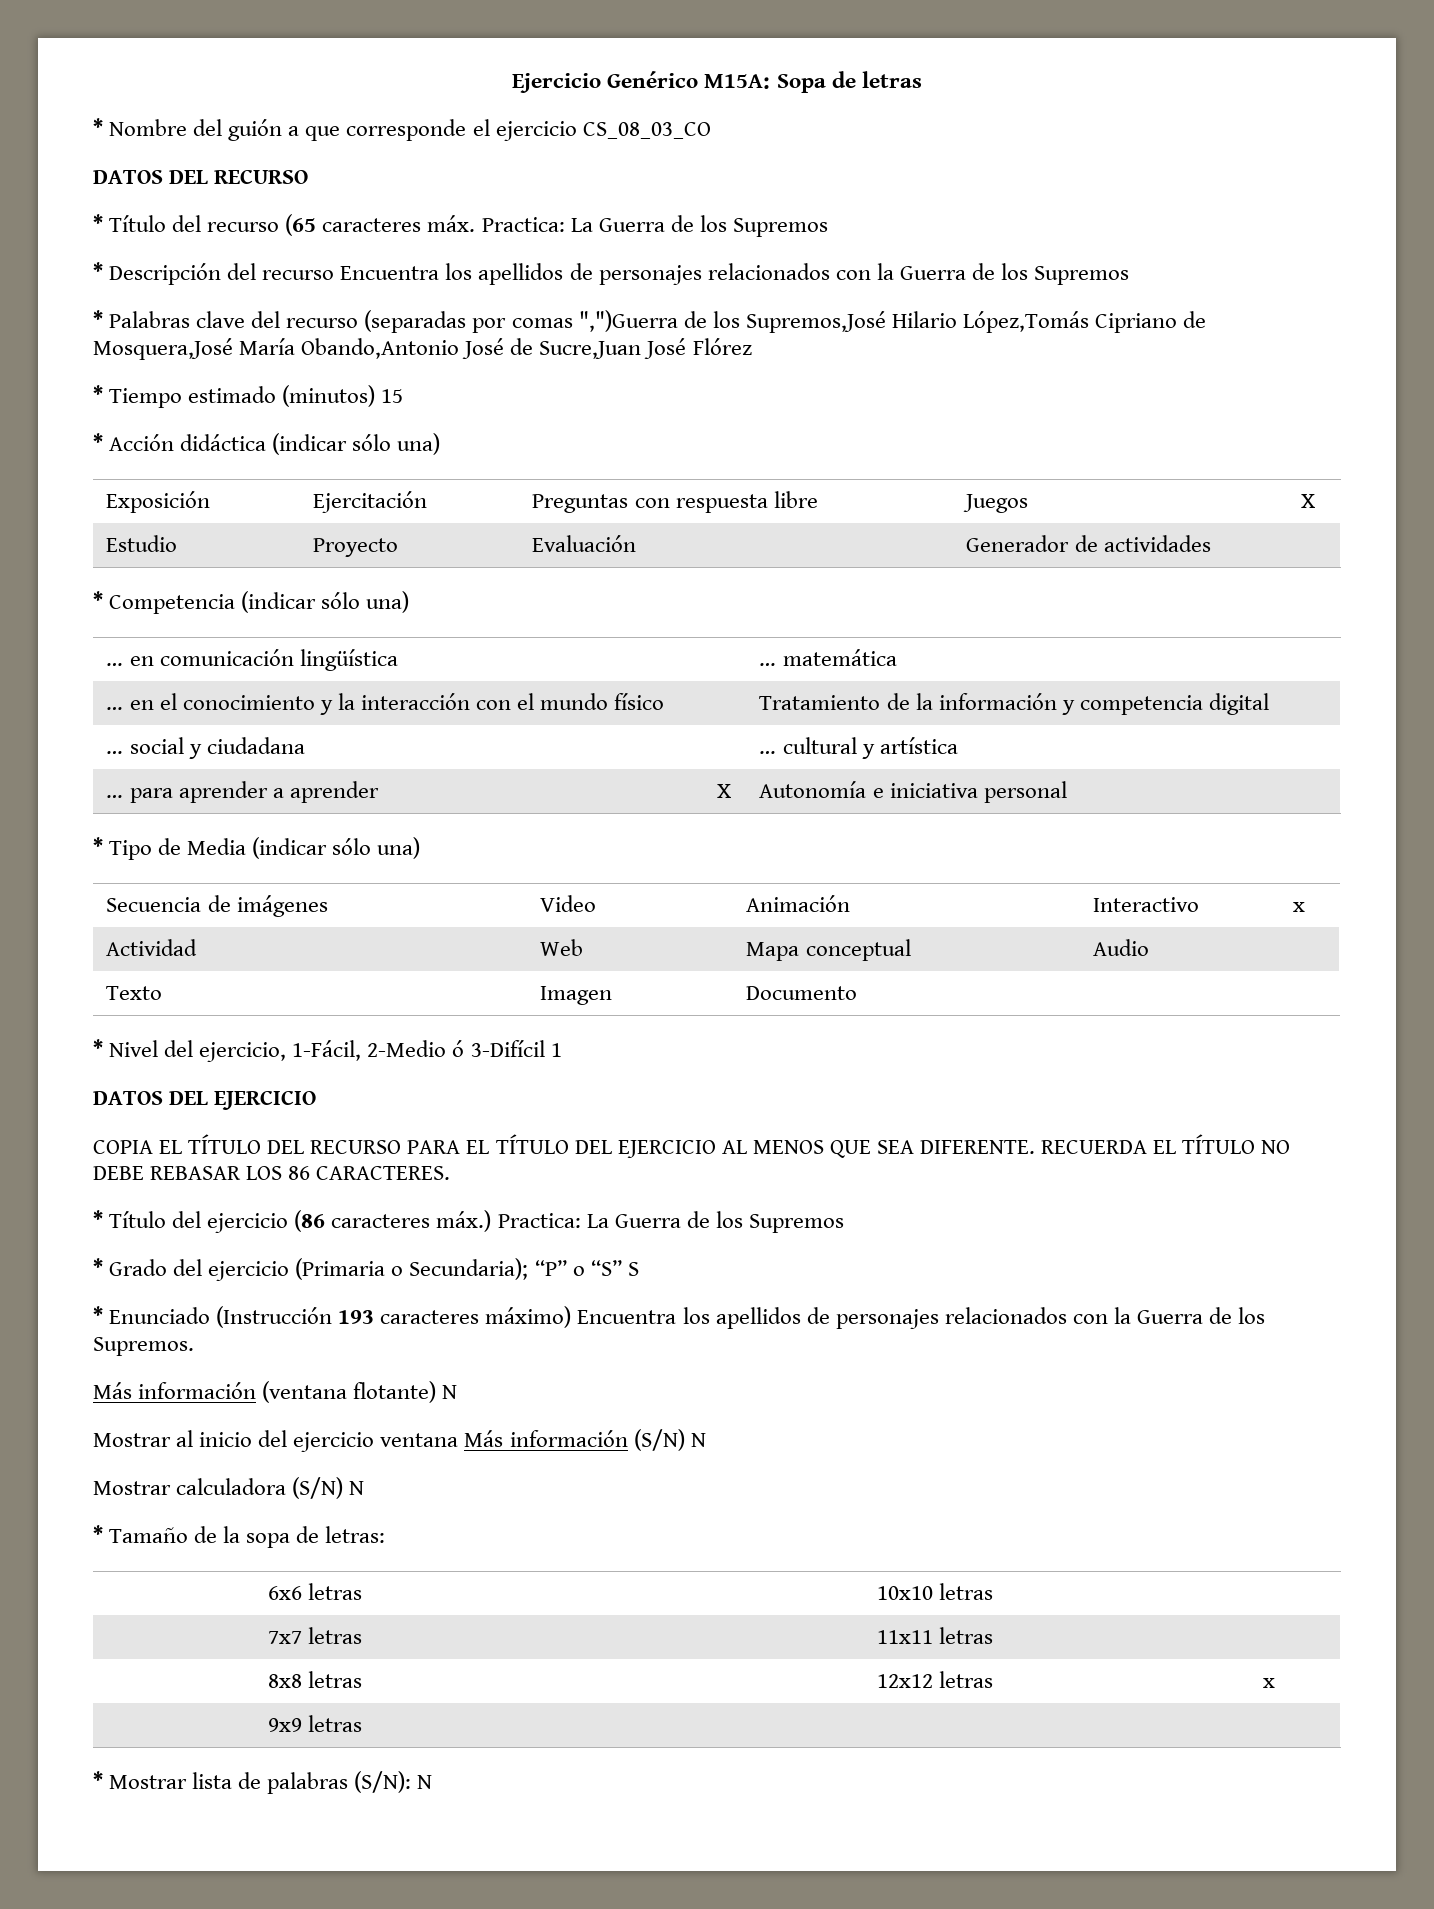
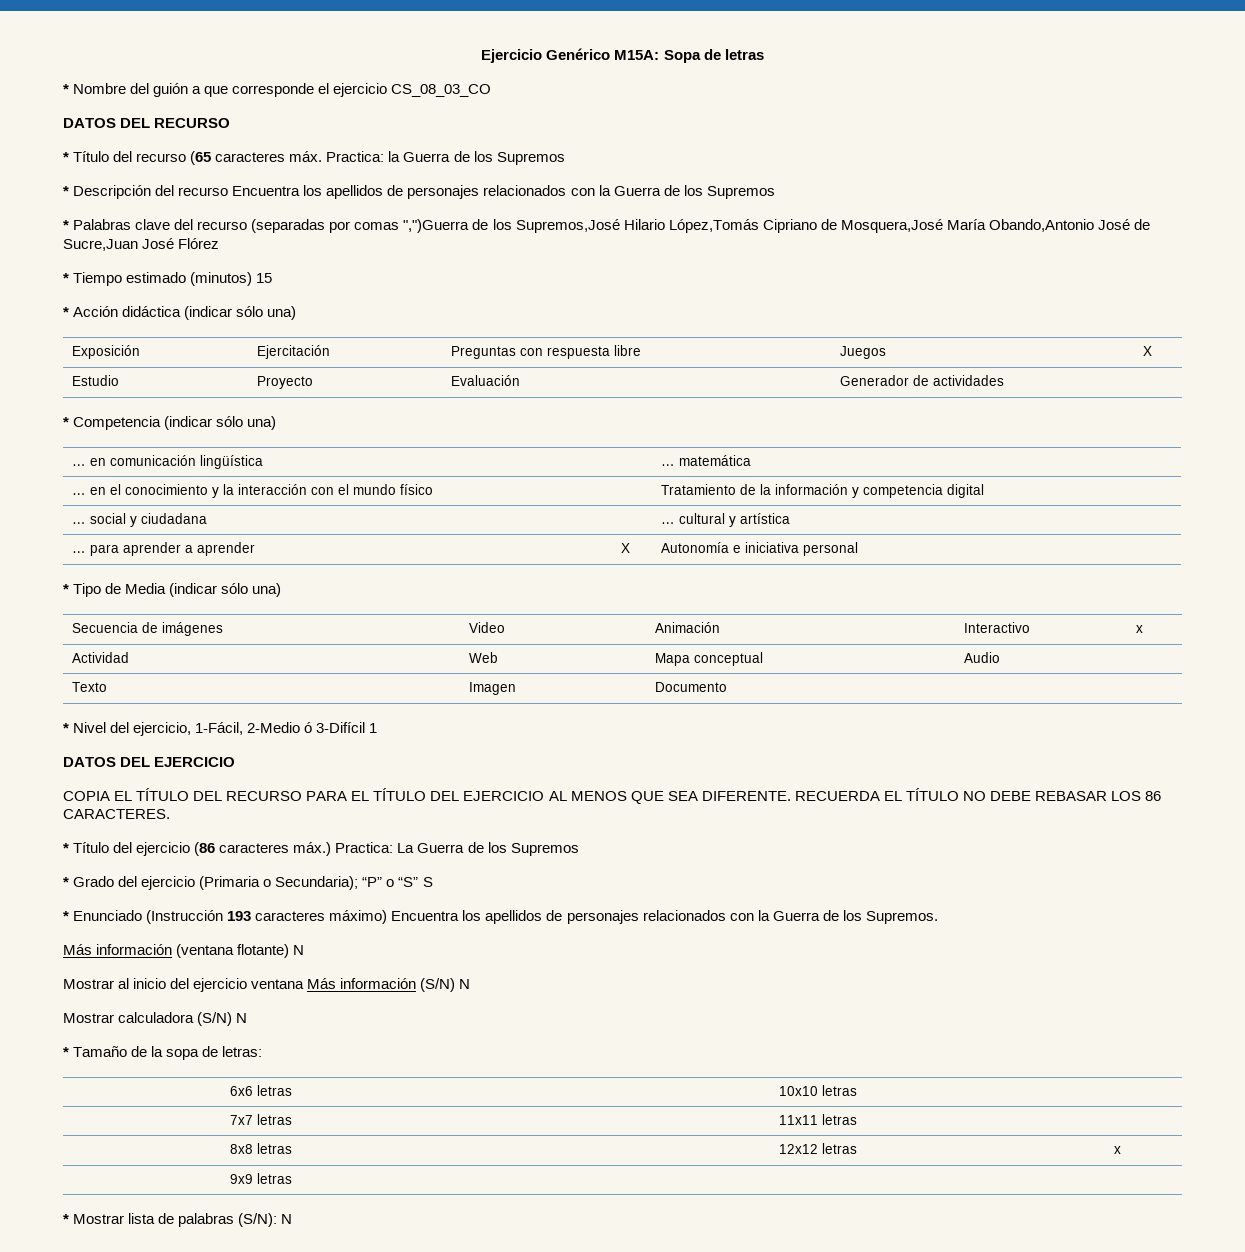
- * Título del recurso (65 caracteres máx. Practica: La Guerra de los Supremos
+ * Título del recurso (65 caracteres máx. Practica: la Guerra de los Supremos

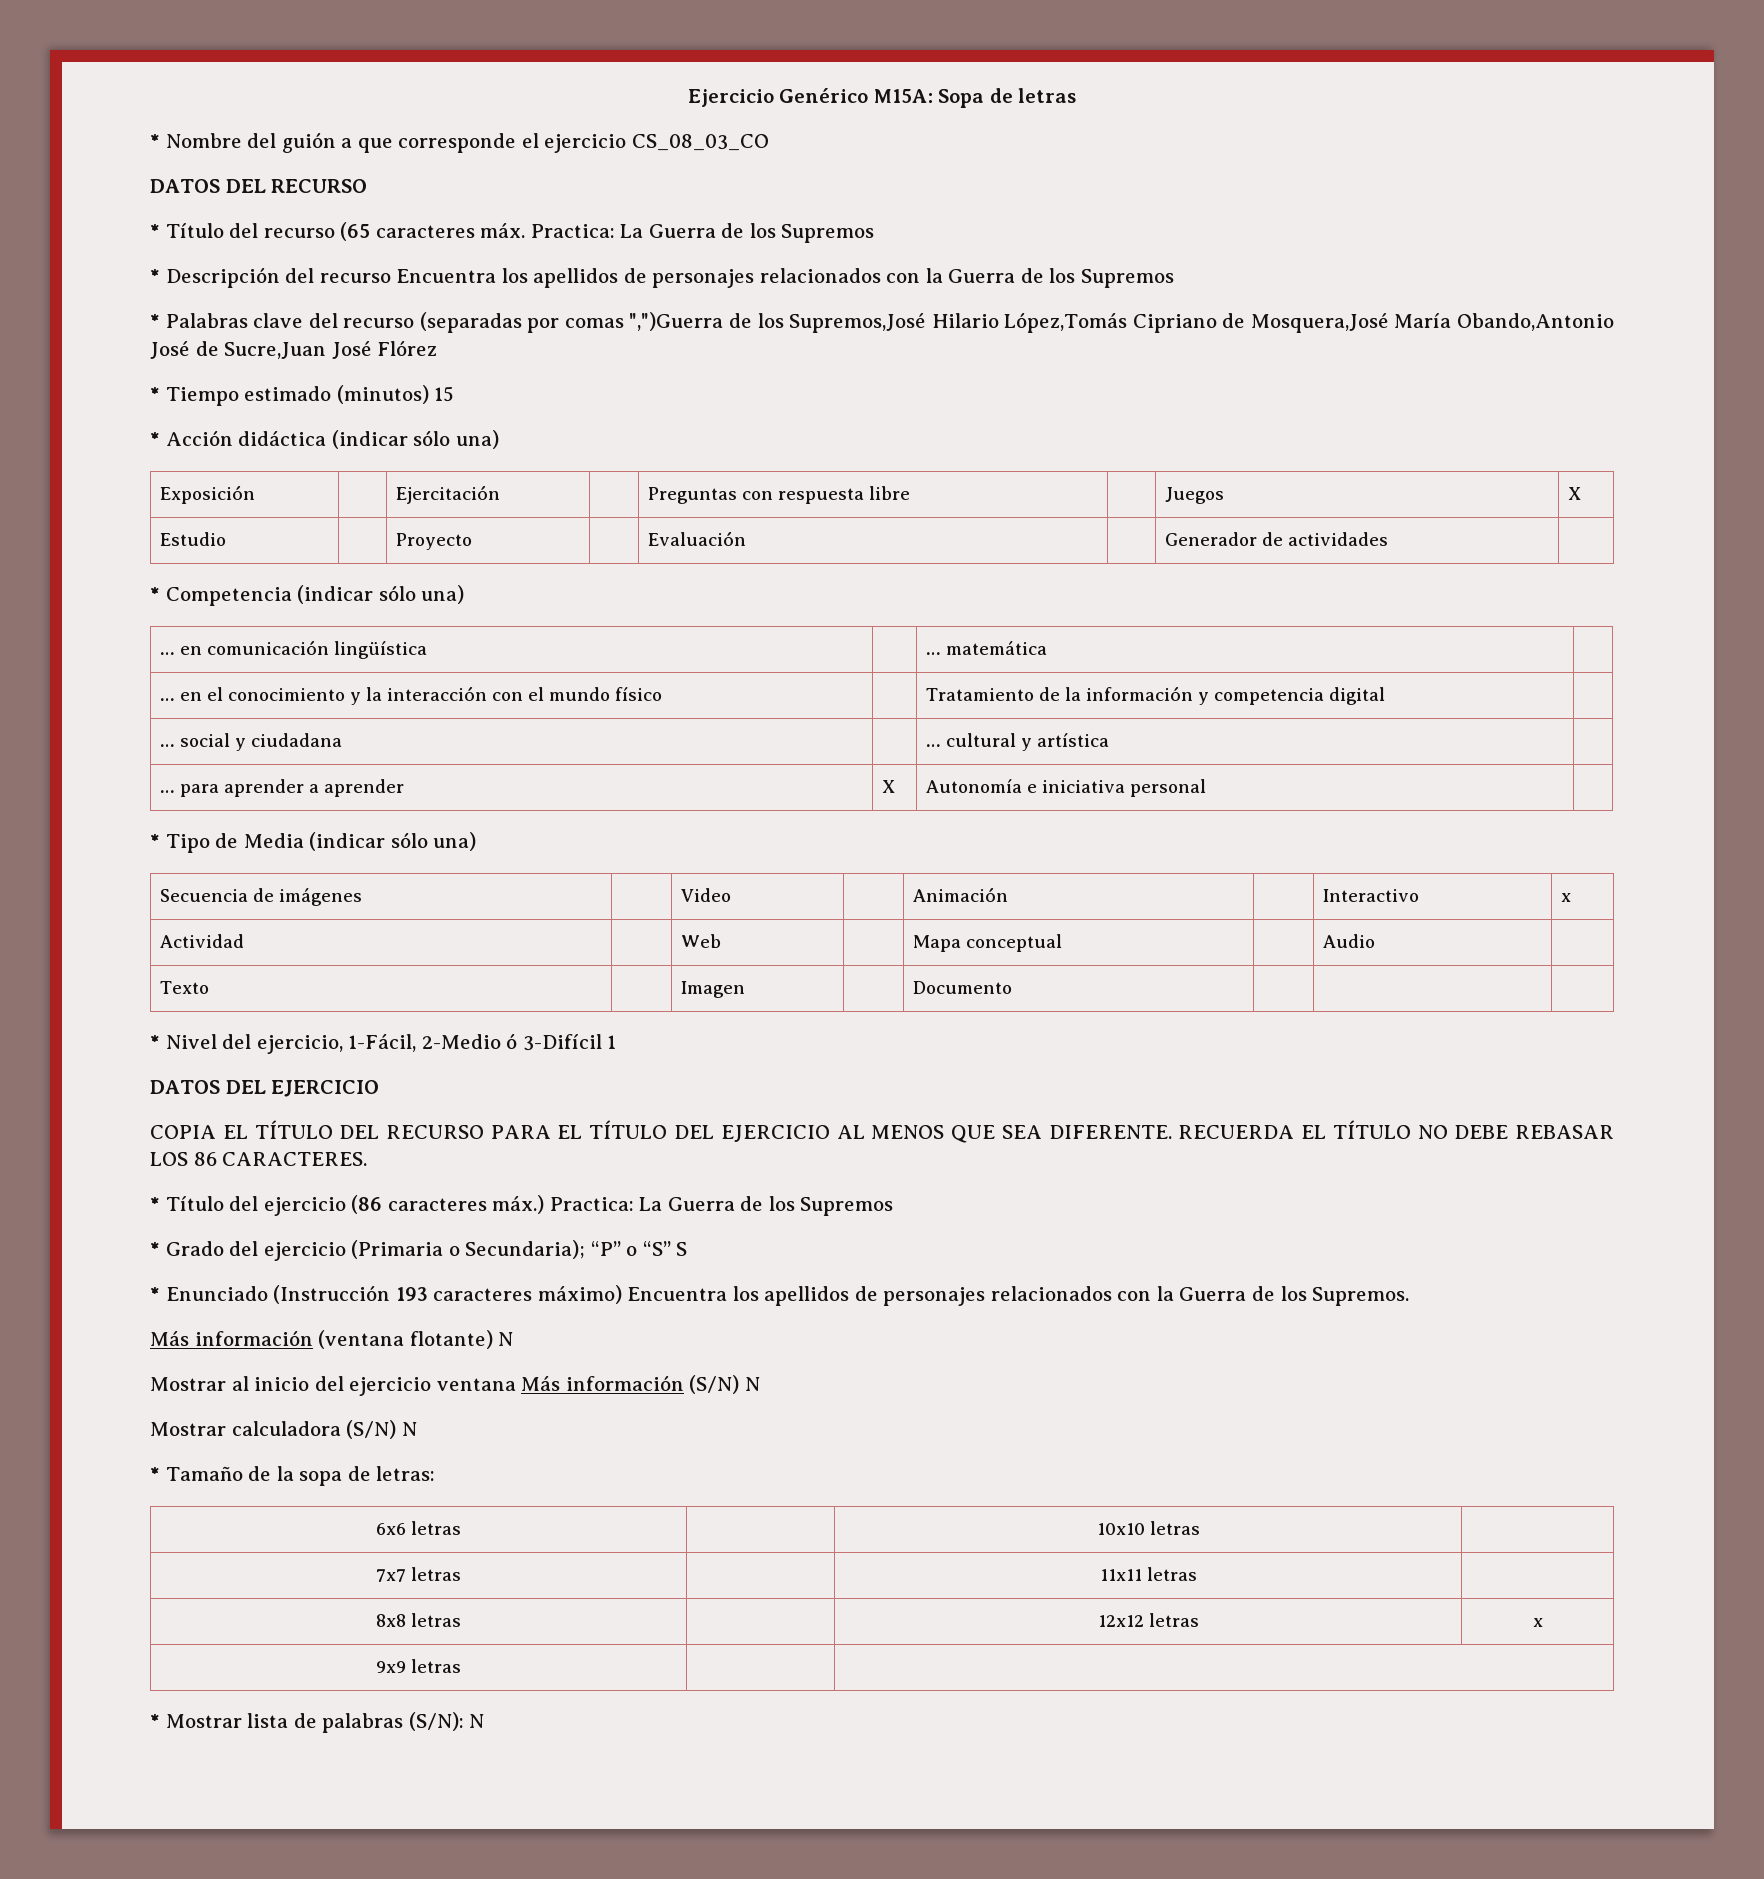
- * Título del recurso (65 caracteres máx. Practica: la Guerra de los Supremos
+ * Título del recurso (65 caracteres máx. Practica: La Guerra de los Supremos

